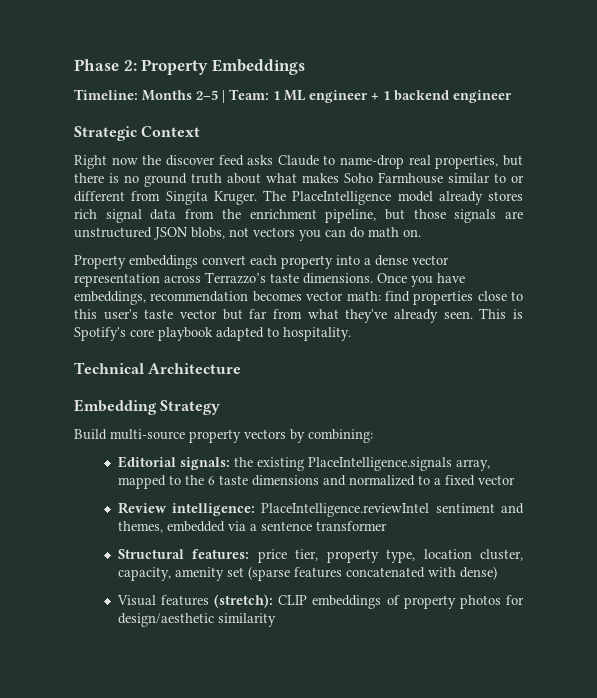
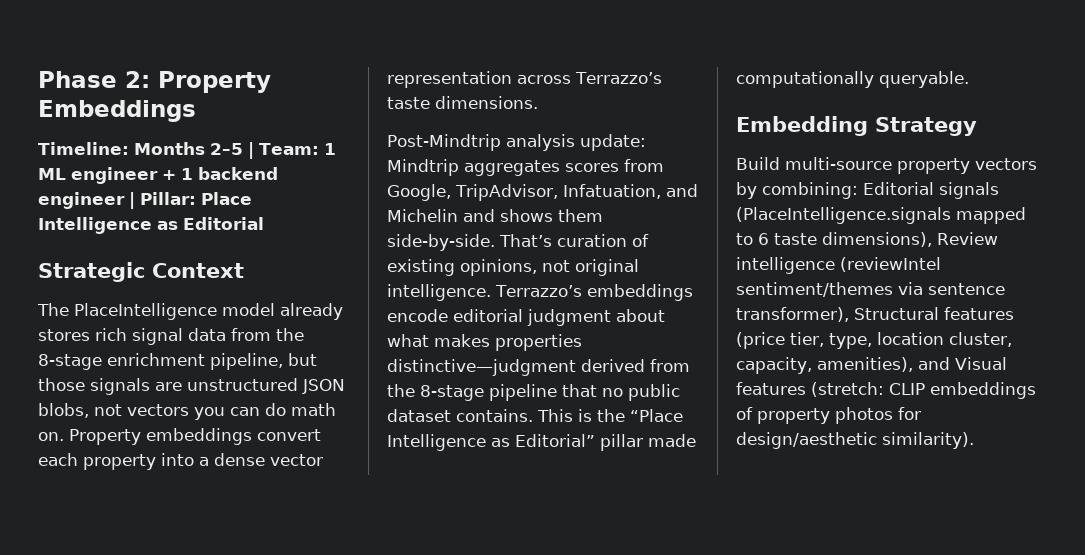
- Timeline: Months 2–5 | Team: 1 ML engineer + 1 backend engineer
+ Timeline: Months 2–5 | Team: 1 ML engineer + 1 backend engineer | Pillar: Place Intelligence as Editorial
  Strategic Context
- Right now the discover feed asks Claude to name-drop real properties, but there is no ground truth about what makes Soho Farmhouse similar to or different from Singita Kruger. The PlaceIntelligence model already stores rich signal data from the enrichment pipeline, but those signals are unstructured JSON blobs, not vectors you can do math on.
- Property embeddings convert each property into a dense vector representation across Terrazzo’s taste dimensions. Once you have embeddings, recommendation becomes vector math: find properties close to this user's taste vector but far from what they've already seen. This is Spotify's core playbook adapted to hospitality.
- Technical Architecture
+ The PlaceIntelligence model already stores rich signal data from the 8-stage enrichment pipeline, but those signals are unstructured JSON blobs, not vectors you can do math on. Property embeddings convert each property into a dense vector representation across Terrazzo’s taste dimensions.
+ Post-Mindtrip analysis update: Mindtrip aggregates scores from Google, TripAdvisor, Infatuation, and Michelin and shows them side-by-side. That’s curation of existing opinions, not original intelligence. Terrazzo’s embeddings encode editorial judgment about what makes properties distinctive—judgment derived from the 8-stage pipeline that no public dataset contains. This is the “Place Intelligence as Editorial” pillar made computationally queryable.
- Build multi-source property vectors by combining:
- Editorial signals: the existing PlaceIntelligence.signals array, mapped to the 6 taste dimensions and normalized to a fixed vector
- Review intelligence: PlaceIntelligence.reviewIntel sentiment and themes, embedded via a sentence transformer
- Structural features: price tier, property type, location cluster, capacity, amenity set (sparse features concatenated with dense)
- Visual features (stretch): CLIP embeddings of property photos for design/aesthetic similarity
+ Build multi-source property vectors by combining: Editorial signals (PlaceIntelligence.signals mapped to 6 taste dimensions), Review intelligence (reviewIntel sentiment/themes via sentence transformer), Structural features (price tier, type, location cluster, capacity, amenities), and Visual features (stretch: CLIP embeddings of property photos for design/aesthetic similarity).

